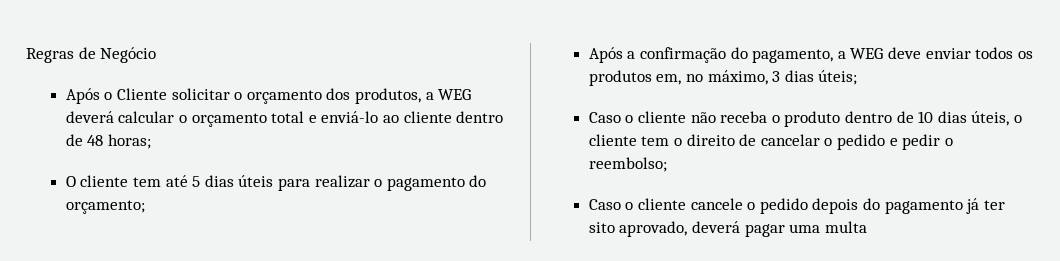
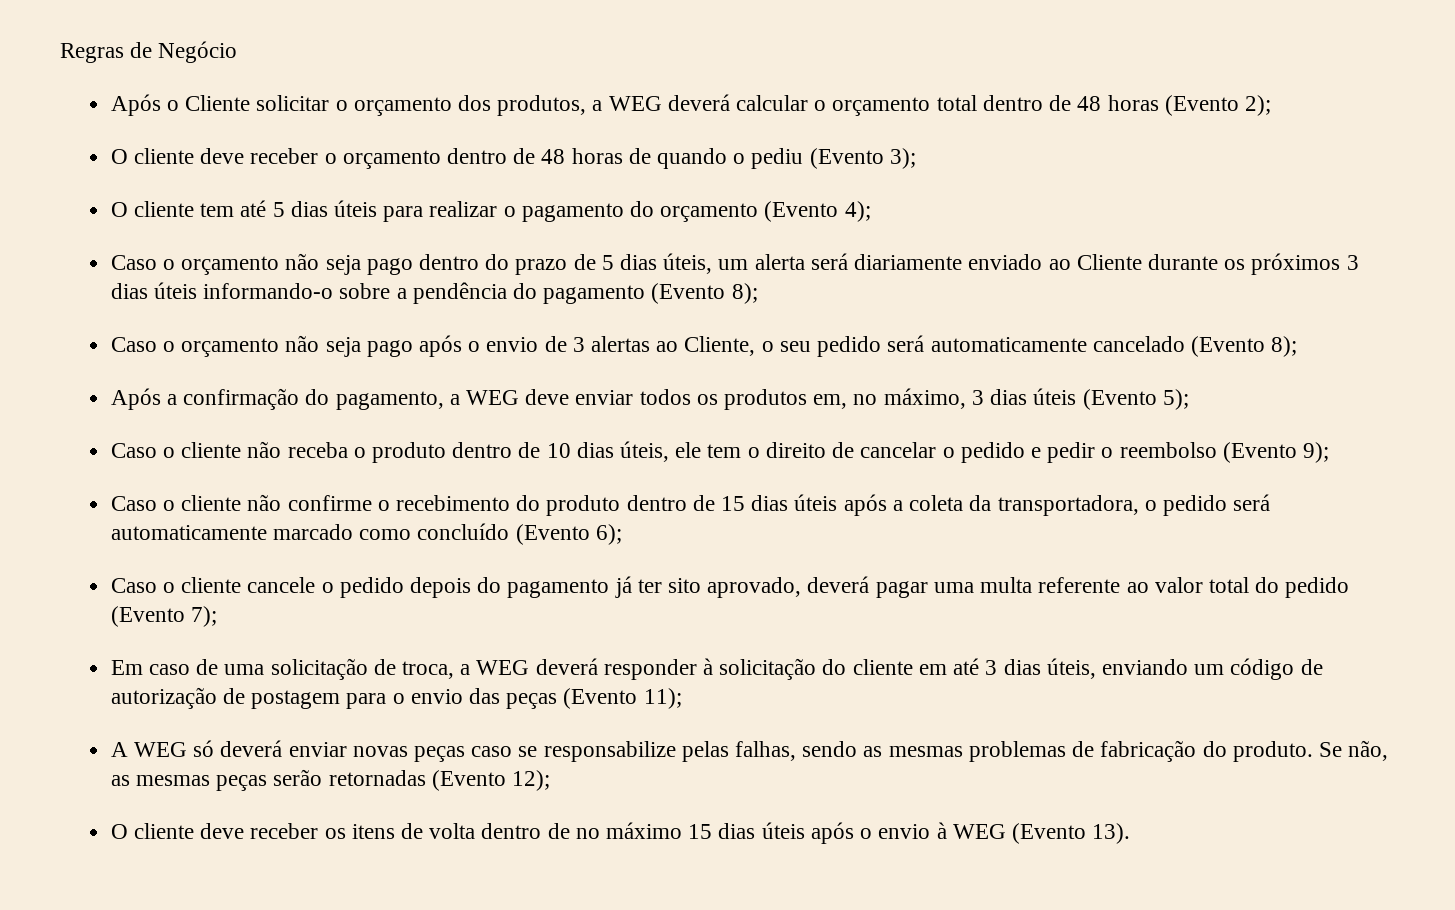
- Após o Cliente solicitar o orçamento dos produtos, a WEG deverá calcular o orçamento total e enviá-lo ao cliente dentro de 48 horas;
+ Após o Cliente solicitar o orçamento dos produtos, a WEG deverá calcular o orçamento total dentro de 48 horas (Evento 2);
+ O cliente deve receber o orçamento dentro de 48 horas de quando o pediu (Evento 3);
- O cliente tem até 5 dias úteis para realizar o pagamento do orçamento;
+ O cliente tem até 5 dias úteis para realizar o pagamento do orçamento (Evento 4);
+ Caso o orçamento não seja pago dentro do prazo de 5 dias úteis, um alerta será diariamente enviado ao Cliente durante os próximos 3 dias úteis informando-o sobre a pendência do pagamento (Evento 8);
+ Caso o orçamento não seja pago após o envio de 3 alertas ao Cliente, o seu pedido será automaticamente cancelado (Evento 8);
- Após a confirmação do pagamento, a WEG deve enviar todos os produtos em, no máximo, 3 dias úteis;
+ Após a confirmação do pagamento, a WEG deve enviar todos os produtos em, no máximo, 3 dias úteis (Evento 5);
- Caso o cliente não receba o produto dentro de 10 dias úteis, o cliente tem o direito de cancelar o pedido e pedir o reembolso;
+ Caso o cliente não receba o produto dentro de 10 dias úteis, ele tem o direito de cancelar o pedido e pedir o reembolso (Evento 9);
+ Caso o cliente não confirme o recebimento do produto dentro de 15 dias úteis após a coleta da transportadora, o pedido será automaticamente marcado como concluído (Evento 6);
- Caso o cliente cancele o pedido depois do pagamento já ter sito aprovado, deverá pagar uma multa
+ Caso o cliente cancele o pedido depois do pagamento já ter sito aprovado, deverá pagar uma multa referente ao valor total do pedido (Evento 7);
+ Em caso de uma solicitação de troca, a WEG deverá responder à solicitação do cliente em até 3 dias úteis, enviando um código de autorização de postagem para o envio das peças (Evento 11);
+ A WEG só deverá enviar novas peças caso se responsabilize pelas falhas, sendo as mesmas problemas de fabricação do produto. Se não, as mesmas peças serão retornadas (Evento 12);
+ O cliente deve receber os itens de volta dentro de no máximo 15 dias úteis após o envio à WEG (Evento 13).

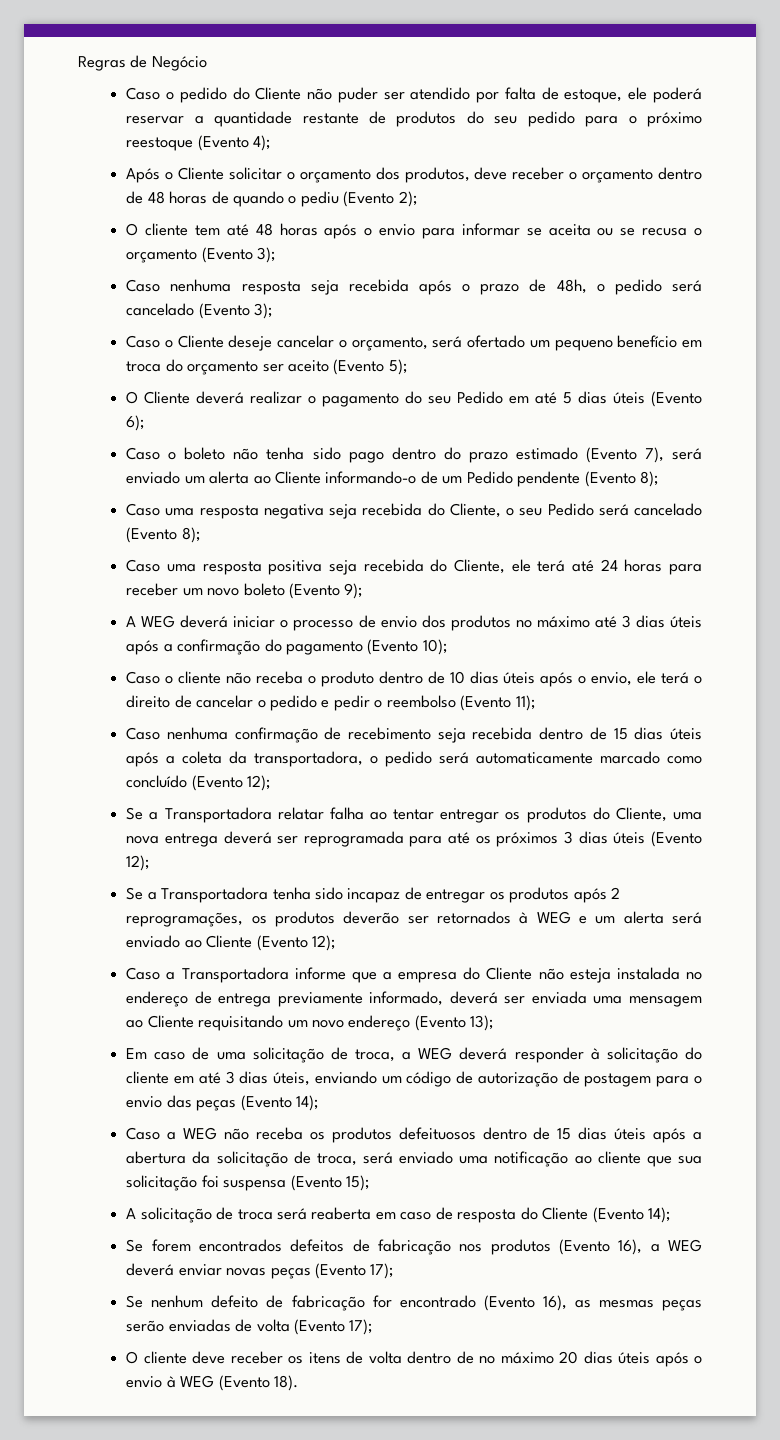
+ Caso o pedido do Cliente não puder ser atendido por falta de estoque, ele poderá reservar a quantidade restante de produtos do seu pedido para o próximo reestoque (Evento 4);
- Após o Cliente solicitar o orçamento dos produtos, a WEG deverá calcular o orçamento total dentro de 48 horas (Evento 2);
- O cliente deve receber o orçamento dentro de 48 horas de quando o pediu (Evento 3);
+ Após o Cliente solicitar o orçamento dos produtos, deve receber o orçamento dentro de 48 horas de quando o pediu (Evento 2);
- O cliente tem até 5 dias úteis para realizar o pagamento do orçamento (Evento 4);
- Caso o orçamento não seja pago dentro do prazo de 5 dias úteis, um alerta será diariamente enviado ao Cliente durante os próximos 3 dias úteis informando-o sobre a pendência do pagamento (Evento 8);
- Caso o orçamento não seja pago após o envio de 3 alertas ao Cliente, o seu pedido será automaticamente cancelado (Evento 8);
- Após a confirmação do pagamento, a WEG deve enviar todos os produtos em, no máximo, 3 dias úteis (Evento 5);
+ O cliente tem até 48 horas após o envio para informar se aceita ou se recusa o orçamento (Evento 3);
+ Caso nenhuma resposta seja recebida após o prazo de 48h, o pedido será cancelado (Evento 3);
+ Caso o Cliente deseje cancelar o orçamento, será ofertado um pequeno benefício em troca do orçamento ser aceito (Evento 5);
+ O Cliente deverá realizar o pagamento do seu Pedido em até 5 dias úteis (Evento 6);
+ Caso o boleto não tenha sido pago dentro do prazo estimado (Evento 7), será enviado um alerta ao Cliente informando-o de um Pedido pendente (Evento 8);
+ Caso uma resposta negativa seja recebida do Cliente, o seu Pedido será cancelado (Evento 8);
+ Caso uma resposta positiva seja recebida do Cliente, ele terá até 24 horas para receber um novo boleto (Evento 9);
+ A WEG deverá iniciar o processo de envio dos produtos no máximo até 3 dias úteis após a confirmação do pagamento (Evento 10);
- Caso o cliente não receba o produto dentro de 10 dias úteis, ele tem o direito de cancelar o pedido e pedir o reembolso (Evento 9);
- Caso o cliente não confirme o recebimento do produto dentro de 15 dias úteis após a coleta da transportadora, o pedido será automaticamente marcado como concluído (Evento 6);
- Caso o cliente cancele o pedido depois do pagamento já ter sito aprovado, deverá pagar uma multa referente ao valor total do pedido (Evento 7);
+ Caso o cliente não receba o produto dentro de 10 dias úteis após o envio, ele terá o direito de cancelar o pedido e pedir o reembolso (Evento 11);
+ Caso nenhuma confirmação de recebimento seja recebida dentro de 15 dias úteis após a coleta da transportadora, o pedido será automaticamente marcado como concluído (Evento 12);
+ Se a Transportadora relatar falha ao tentar entregar os produtos do Cliente, uma nova entrega deverá ser reprogramada para até os próximos 3 dias úteis (Evento 12);
+ Se a Transportadora tenha sido incapaz de entregar os produtos após 2 reprogramações, os produtos deverão ser retornados à WEG e um alerta será enviado ao Cliente (Evento 12);
+ Caso a Transportadora informe que a empresa do Cliente não esteja instalada no endereço de entrega previamente informado, deverá ser enviada uma mensagem ao Cliente requisitando um novo endereço (Evento 13);
- Em caso de uma solicitação de troca, a WEG deverá responder à solicitação do cliente em até 3 dias úteis, enviando um código de autorização de postagem para o envio das peças (Evento 11);
- A WEG só deverá enviar novas peças caso se responsabilize pelas falhas, sendo as mesmas problemas de fabricação do produto. Se não, as mesmas peças serão retornadas (Evento 12);
+ Em caso de uma solicitação de troca, a WEG deverá responder à solicitação do cliente em até 3 dias úteis, enviando um código de autorização de postagem para o envio das peças (Evento 14);
+ Caso a WEG não receba os produtos defeituosos dentro de 15 dias úteis após a abertura da solicitação de troca, será enviado uma notificação ao cliente que sua solicitação foi suspensa (Evento 15);
+ A solicitação de troca será reaberta em caso de resposta do Cliente (Evento 14);
+ Se forem encontrados defeitos de fabricação nos produtos (Evento 16), a WEG deverá enviar novas peças (Evento 17);
+ Se nenhum defeito de fabricação for encontrado (Evento 16), as mesmas peças serão enviadas de volta (Evento 17);
- O cliente deve receber os itens de volta dentro de no máximo 15 dias úteis após o envio à WEG (Evento 13).
+ O cliente deve receber os itens de volta dentro de no máximo 20 dias úteis após o envio à WEG (Evento 18).

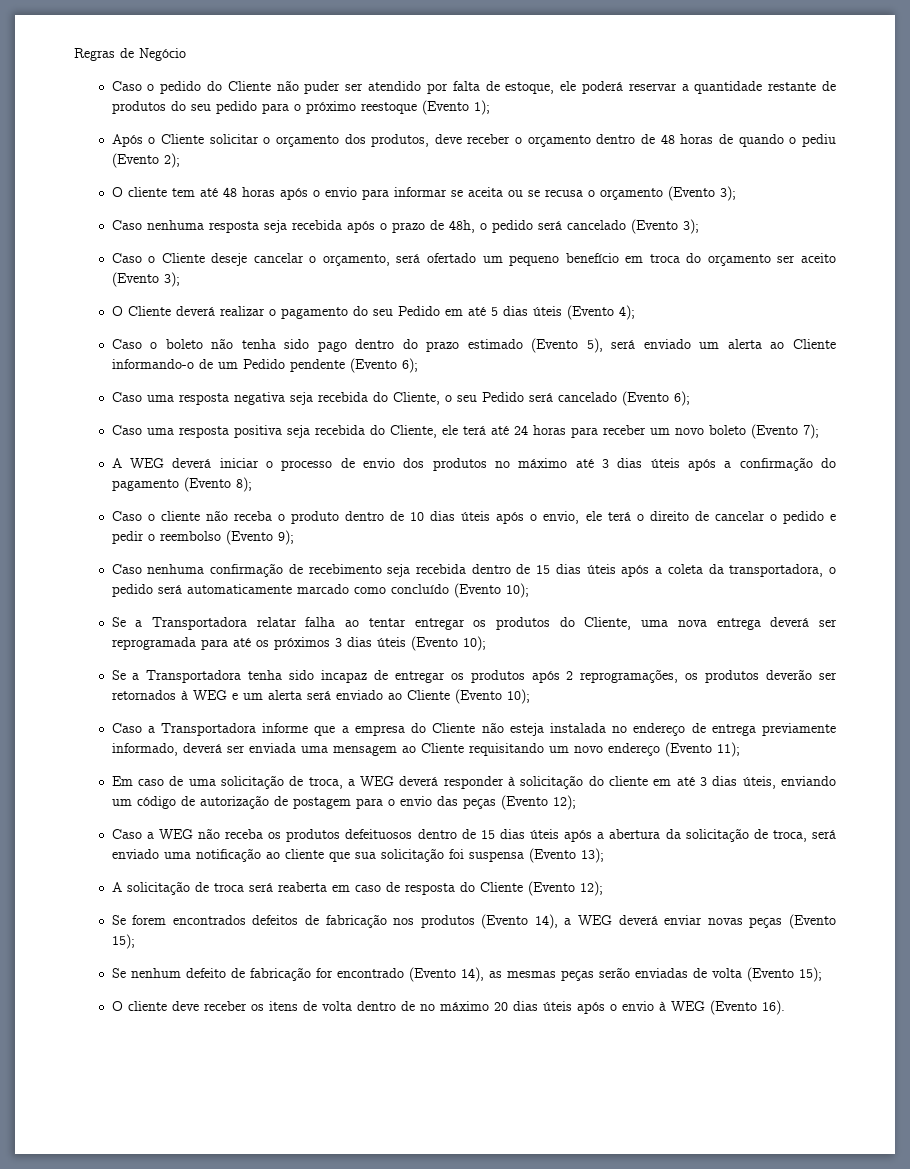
- Caso o pedido do Cliente não puder ser atendido por falta de estoque, ele poderá reservar a quantidade restante de produtos do seu pedido para o próximo reestoque (Evento 4);
+ Caso o pedido do Cliente não puder ser atendido por falta de estoque, ele poderá reservar a quantidade restante de produtos do seu pedido para o próximo reestoque (Evento 1);
- Caso o Cliente deseje cancelar o orçamento, será ofertado um pequeno benefício em troca do orçamento ser aceito (Evento 5);
+ Caso o Cliente deseje cancelar o orçamento, será ofertado um pequeno benefício em troca do orçamento ser aceito (Evento 3);
- O Cliente deverá realizar o pagamento do seu Pedido em até 5 dias úteis (Evento 6);
+ O Cliente deverá realizar o pagamento do seu Pedido em até 5 dias úteis (Evento 4);
- Caso o boleto não tenha sido pago dentro do prazo estimado (Evento 7), será enviado um alerta ao Cliente informando-o de um Pedido pendente (Evento 8);
+ Caso o boleto não tenha sido pago dentro do prazo estimado (Evento 5), será enviado um alerta ao Cliente informando-o de um Pedido pendente (Evento 6);
- Caso uma resposta negativa seja recebida do Cliente, o seu Pedido será cancelado (Evento 8);
+ Caso uma resposta negativa seja recebida do Cliente, o seu Pedido será cancelado (Evento 6);
- Caso uma resposta positiva seja recebida do Cliente, ele terá até 24 horas para receber um novo boleto (Evento 9);
+ Caso uma resposta positiva seja recebida do Cliente, ele terá até 24 horas para receber um novo boleto (Evento 7);
- A WEG deverá iniciar o processo de envio dos produtos no máximo até 3 dias úteis após a confirmação do pagamento (Evento 10);
+ A WEG deverá iniciar o processo de envio dos produtos no máximo até 3 dias úteis após a confirmação do pagamento (Evento 8);
- Caso o cliente não receba o produto dentro de 10 dias úteis após o envio, ele terá o direito de cancelar o pedido e pedir o reembolso (Evento 11);
+ Caso o cliente não receba o produto dentro de 10 dias úteis após o envio, ele terá o direito de cancelar o pedido e pedir o reembolso (Evento 9);
- Caso nenhuma confirmação de recebimento seja recebida dentro de 15 dias úteis após a coleta da transportadora, o pedido será automaticamente marcado como concluído (Evento 12);
+ Caso nenhuma confirmação de recebimento seja recebida dentro de 15 dias úteis após a coleta da transportadora, o pedido será automaticamente marcado como concluído (Evento 10);
- Se a Transportadora relatar falha ao tentar entregar os produtos do Cliente, uma nova entrega deverá ser reprogramada para até os próximos 3 dias úteis (Evento 12);
+ Se a Transportadora relatar falha ao tentar entregar os produtos do Cliente, uma nova entrega deverá ser reprogramada para até os próximos 3 dias úteis (Evento 10);
- Se a Transportadora tenha sido incapaz de entregar os produtos após 2 reprogramações, os produtos deverão ser retornados à WEG e um alerta será enviado ao Cliente (Evento 12);
+ Se a Transportadora tenha sido incapaz de entregar os produtos após 2 reprogramações, os produtos deverão ser retornados à WEG e um alerta será enviado ao Cliente (Evento 10);
- Caso a Transportadora informe que a empresa do Cliente não esteja instalada no endereço de entrega previamente informado, deverá ser enviada uma mensagem ao Cliente requisitando um novo endereço (Evento 13);
+ Caso a Transportadora informe que a empresa do Cliente não esteja instalada no endereço de entrega previamente informado, deverá ser enviada uma mensagem ao Cliente requisitando um novo endereço (Evento 11);
- Em caso de uma solicitação de troca, a WEG deverá responder à solicitação do cliente em até 3 dias úteis, enviando um código de autorização de postagem para o envio das peças (Evento 14);
+ Em caso de uma solicitação de troca, a WEG deverá responder à solicitação do cliente em até 3 dias úteis, enviando um código de autorização de postagem para o envio das peças (Evento 12);
- Caso a WEG não receba os produtos defeituosos dentro de 15 dias úteis após a abertura da solicitação de troca, será enviado uma notificação ao cliente que sua solicitação foi suspensa (Evento 15);
+ Caso a WEG não receba os produtos defeituosos dentro de 15 dias úteis após a abertura da solicitação de troca, será enviado uma notificação ao cliente que sua solicitação foi suspensa (Evento 13);
- A solicitação de troca será reaberta em caso de resposta do Cliente (Evento 14);
+ A solicitação de troca será reaberta em caso de resposta do Cliente (Evento 12);
- Se forem encontrados defeitos de fabricação nos produtos (Evento 16), a WEG deverá enviar novas peças (Evento 17);
+ Se forem encontrados defeitos de fabricação nos produtos (Evento 14), a WEG deverá enviar novas peças (Evento 15);
- Se nenhum defeito de fabricação for encontrado (Evento 16), as mesmas peças serão enviadas de volta (Evento 17);
+ Se nenhum defeito de fabricação for encontrado (Evento 14), as mesmas peças serão enviadas de volta (Evento 15);
- O cliente deve receber os itens de volta dentro de no máximo 20 dias úteis após o envio à WEG (Evento 18).
+ O cliente deve receber os itens de volta dentro de no máximo 20 dias úteis após o envio à WEG (Evento 16).

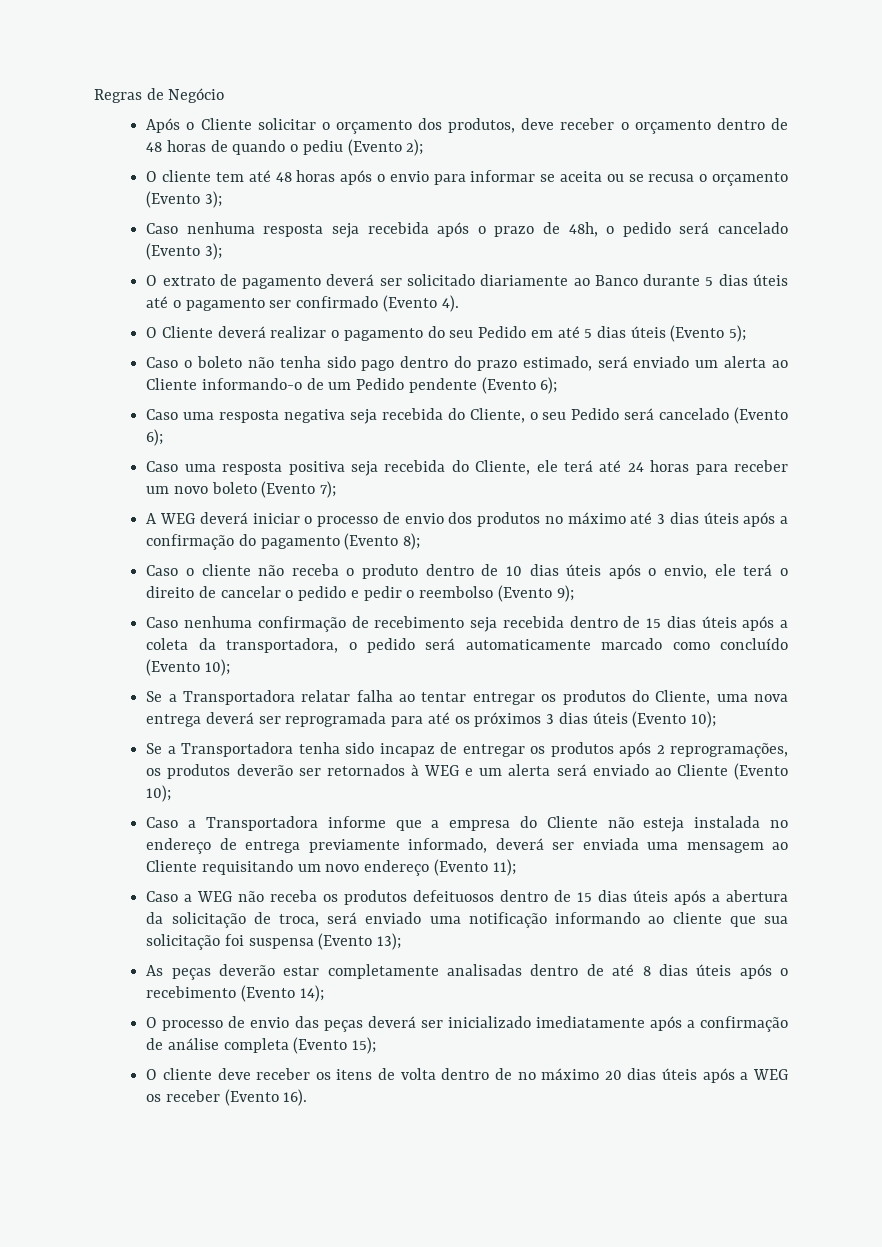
- Caso o pedido do Cliente não puder ser atendido por falta de estoque, ele poderá reservar a quantidade restante de produtos do seu pedido para o próximo reestoque (Evento 1);
- Caso o Cliente deseje cancelar o orçamento, será ofertado um pequeno benefício em troca do orçamento ser aceito (Evento 3);
+ O extrato de pagamento deverá ser solicitado diariamente ao Banco durante 5 dias úteis até o pagamento ser confirmado (Evento 4).
- O Cliente deverá realizar o pagamento do seu Pedido em até 5 dias úteis (Evento 4);
+ O Cliente deverá realizar o pagamento do seu Pedido em até 5 dias úteis (Evento 5);
- Caso o boleto não tenha sido pago dentro do prazo estimado (Evento 5), será enviado um alerta ao Cliente informando-o de um Pedido pendente (Evento 6);
+ Caso o boleto não tenha sido pago dentro do prazo estimado, será enviado um alerta ao Cliente informando-o de um Pedido pendente (Evento 6);
- Em caso de uma solicitação de troca, a WEG deverá responder à solicitação do cliente em até 3 dias úteis, enviando um código de autorização de postagem para o envio das peças (Evento 12);
- Caso a WEG não receba os produtos defeituosos dentro de 15 dias úteis após a abertura da solicitação de troca, será enviado uma notificação ao cliente que sua solicitação foi suspensa (Evento 13);
+ Caso a WEG não receba os produtos defeituosos dentro de 15 dias úteis após a abertura da solicitação de troca, será enviado uma notificação informando ao cliente que sua solicitação foi suspensa (Evento 13);
- A solicitação de troca será reaberta em caso de resposta do Cliente (Evento 12);
- Se forem encontrados defeitos de fabricação nos produtos (Evento 14), a WEG deverá enviar novas peças (Evento 15);
- Se nenhum defeito de fabricação for encontrado (Evento 14), as mesmas peças serão enviadas de volta (Evento 15);
+ As peças deverão estar completamente analisadas dentro de até 8 dias úteis após o recebimento (Evento 14);
+ O processo de envio das peças deverá ser inicializado imediatamente após a confirmação de análise completa (Evento 15);
- O cliente deve receber os itens de volta dentro de no máximo 20 dias úteis após o envio à WEG (Evento 16).
+ O cliente deve receber os itens de volta dentro de no máximo 20 dias úteis após a WEG os receber (Evento 16).

